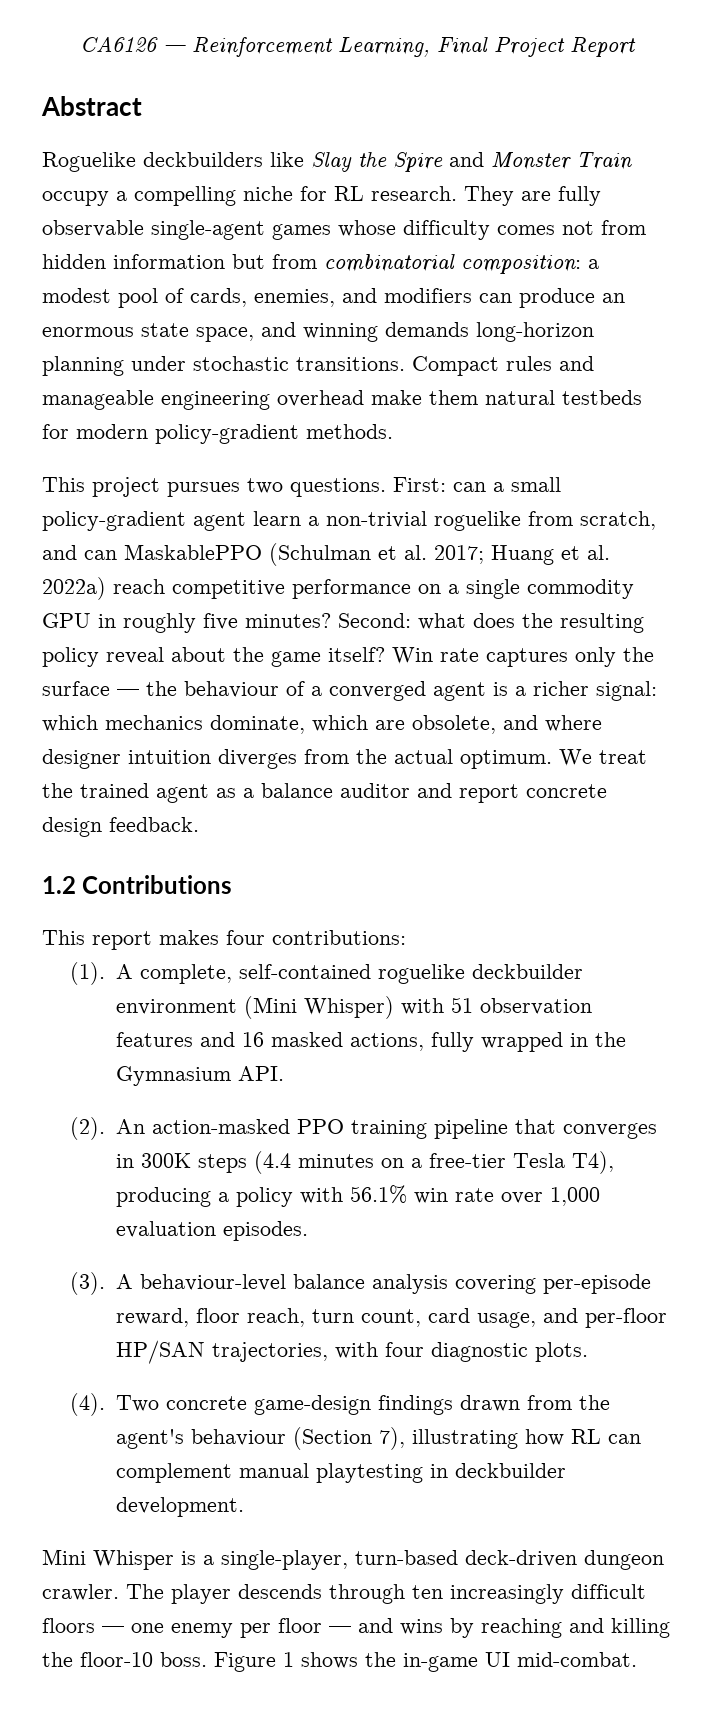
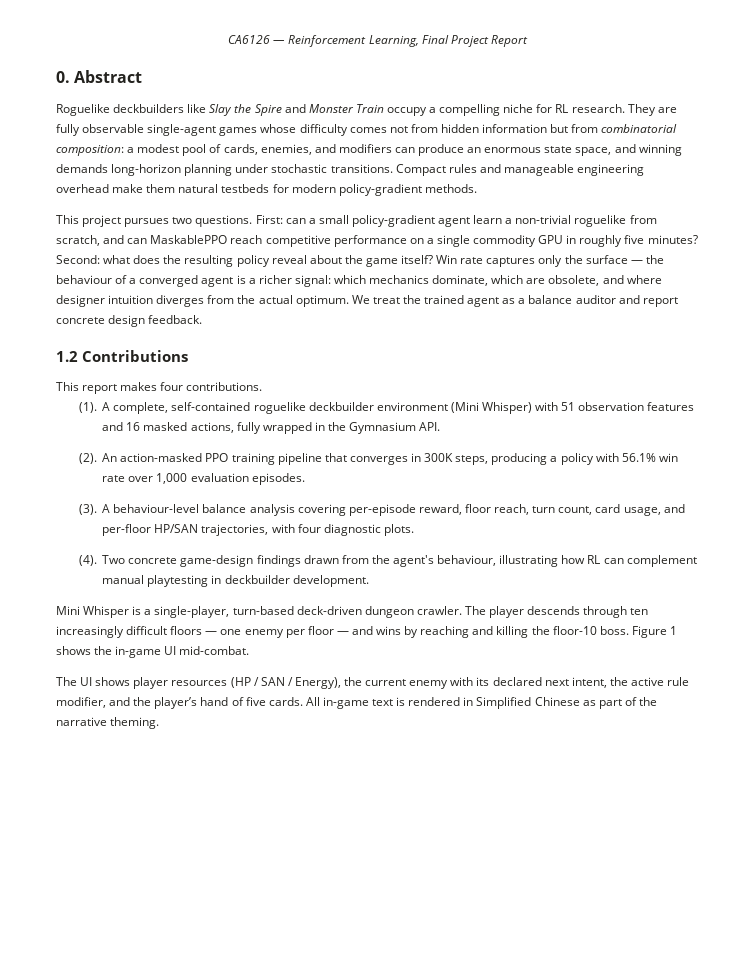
- Abstract
+ 0. Abstract
- First: can a small policy-gradient agent learn a non-trivial roguelike from scratch, and can MaskablePPO (Schulman et al. 2017; Huang et al. 2022a) reach competitive performance on a single commodity GPU in roughly five minutes?
+ First: can a small policy-gradient agent learn a non-trivial roguelike from scratch, and can MaskablePPO reach competitive performance on a single commodity GPU in roughly five minutes?
- This report makes four contributions:
+ This report makes four contributions.
- An action-masked PPO training pipeline that converges in 300K steps (4.4 minutes on a free-tier Tesla T4), producing a policy with 56.1% win rate over 1,000 evaluation episodes.
+ An action-masked PPO training pipeline that converges in 300K steps, producing a policy with 56.1% win rate over 1,000 evaluation episodes.
- Two concrete game-design findings drawn from the agent's behaviour (Section 7), illustrating how RL can complement manual playtesting in deckbuilder development.
+ Two concrete game-design findings drawn from the agent's behaviour, illustrating how RL can complement manual playtesting in deckbuilder development.
+ The UI shows player resources (HP / SAN / Energy), the current enemy with its declared next intent, the active rule modifier, and the player’s hand of five cards. All in-game text is rendered in Simplified Chinese as part of the narrative theming.

